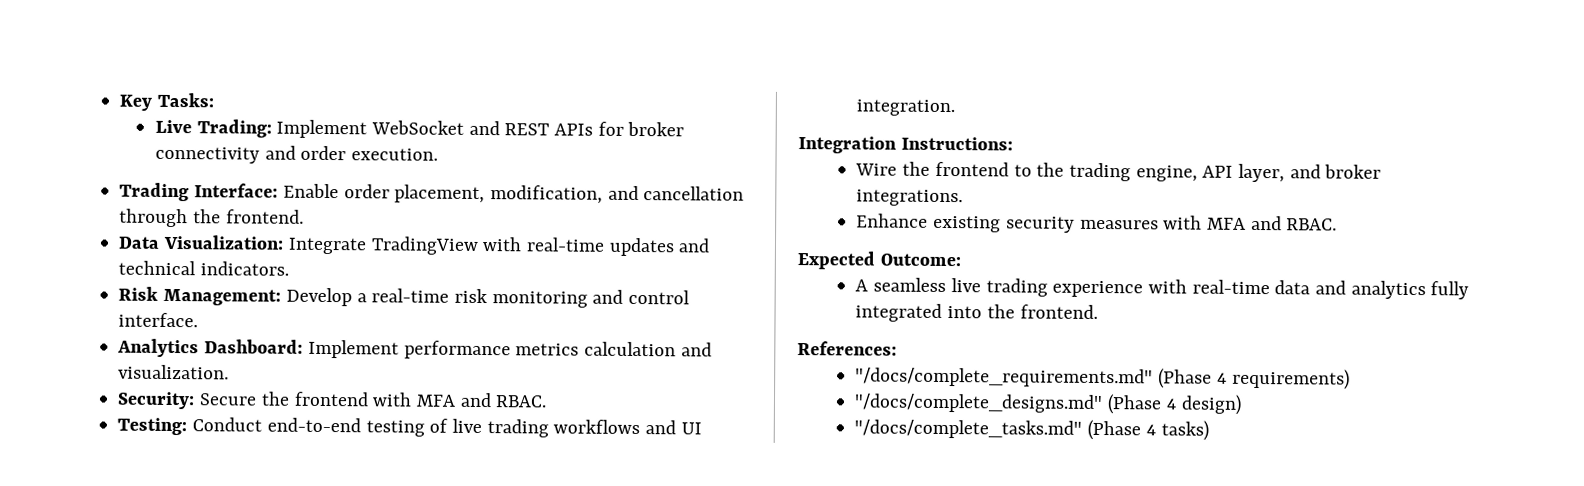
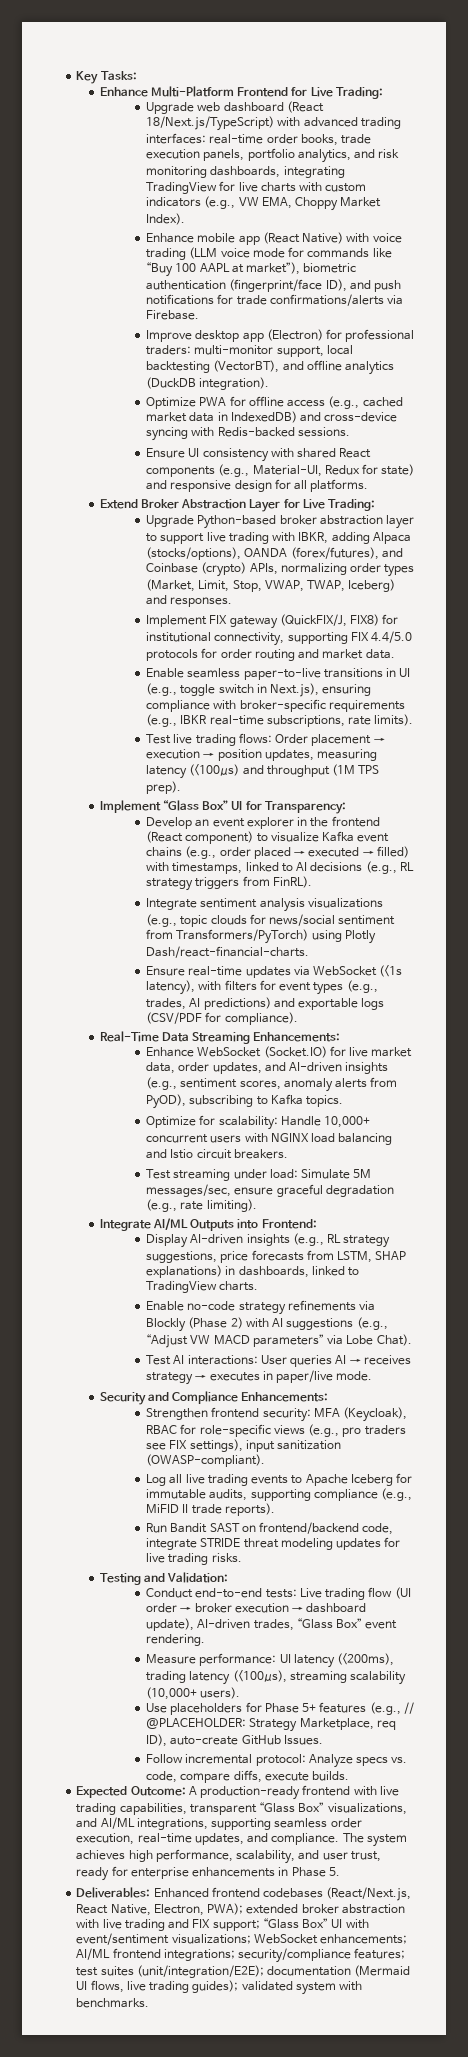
- Live Trading: Implement WebSocket and REST APIs for broker connectivity and order execution.
- Trading Interface: Enable order placement, modification, and cancellation through the frontend.
- Data Visualization: Integrate TradingView with real-time updates and technical indicators.
- Risk Management: Develop a real-time risk monitoring and control interface.
- Analytics Dashboard: Implement performance metrics calculation and visualization.
- Security: Secure the frontend with MFA and RBAC.
- Testing: Conduct end-to-end testing of live trading workflows and UI integration.
- Integration Instructions:
- Wire the frontend to the trading engine, API layer, and broker integrations.
- Enhance existing security measures with MFA and RBAC.
- Expected Outcome:
- A seamless live trading experience with real-time data and analytics fully integrated into the frontend.
- References:
- "/docs/complete_requirements.md" (Phase 4 requirements)
- "/docs/complete_designs.md" (Phase 4 design)
- "/docs/complete_tasks.md" (Phase 4 tasks)
+ Enhance Multi-Platform Frontend for Live Trading:
+ Upgrade web dashboard (React 18/Next.js/TypeScript) with advanced trading interfaces: real-time order books, trade execution panels, portfolio analytics, and risk monitoring dashboards, integrating TradingView for live charts with custom indicators (e.g., VW EMA, Choppy Market Index).
+ Enhance mobile app (React Native) with voice trading (LLM voice mode for commands like “Buy 100 AAPL at market”), biometric authentication (fingerprint/face ID), and push notifications for trade confirmations/alerts via Firebase.
+ Improve desktop app (Electron) for professional traders: multi-monitor support, local backtesting (VectorBT), and offline analytics (DuckDB integration).
+ Optimize PWA for offline access (e.g., cached market data in IndexedDB) and cross-device syncing with Redis-backed sessions.
+ Ensure UI consistency with shared React components (e.g., Material-UI, Redux for state) and responsive design for all platforms.
+ Extend Broker Abstraction Layer for Live Trading:
+ Upgrade Python-based broker abstraction layer to support live trading with IBKR, adding Alpaca (stocks/options), OANDA (forex/futures), and Coinbase (crypto) APIs, normalizing order types (Market, Limit, Stop, VWAP, TWAP, Iceberg) and responses.
+ Implement FIX gateway (QuickFIX/J, FIX8) for institutional connectivity, supporting FIX 4.4/5.0 protocols for order routing and market data.
+ Enable seamless paper-to-live transitions in UI (e.g., toggle switch in Next.js), ensuring compliance with broker-specific requirements (e.g., IBKR real-time subscriptions, rate limits).
+ Test live trading flows: Order placement → execution → position updates, measuring latency (<100μs) and throughput (1M TPS prep).
+ Implement “Glass Box” UI for Transparency:
+ Develop an event explorer in the frontend (React component) to visualize Kafka event chains (e.g., order placed → executed → filled) with timestamps, linked to AI decisions (e.g., RL strategy triggers from FinRL).
+ Integrate sentiment analysis visualizations (e.g., topic clouds for news/social sentiment from Transformers/PyTorch) using Plotly Dash/react-financial-charts.
+ Ensure real-time updates via WebSocket (<1s latency), with filters for event types (e.g., trades, AI predictions) and exportable logs (CSV/PDF for compliance).
+ Real-Time Data Streaming Enhancements:
+ Enhance WebSocket (Socket.IO) for live market data, order updates, and AI-driven insights (e.g., sentiment scores, anomaly alerts from PyOD), subscribing to Kafka topics.
+ Optimize for scalability: Handle 10,000+ concurrent users with NGINX load balancing and Istio circuit breakers.
+ Test streaming under load: Simulate 5M messages/sec, ensure graceful degradation (e.g., rate limiting).
+ Integrate AI/ML Outputs into Frontend:
+ Display AI-driven insights (e.g., RL strategy suggestions, price forecasts from LSTM, SHAP explanations) in dashboards, linked to TradingView charts.
+ Enable no-code strategy refinements via Blockly (Phase 2) with AI suggestions (e.g., “Adjust VW MACD parameters” via Lobe Chat).
+ Test AI interactions: User queries AI → receives strategy → executes in paper/live mode.
+ Security and Compliance Enhancements:
+ Strengthen frontend security: MFA (Keycloak), RBAC for role-specific views (e.g., pro traders see FIX settings), input sanitization (OWASP-compliant).
+ Log all live trading events to Apache Iceberg for immutable audits, supporting compliance (e.g., MiFID II trade reports).
+ Run Bandit SAST on frontend/backend code, integrate STRIDE threat modeling updates for live trading risks.
+ Testing and Validation:
+ Conduct end-to-end tests: Live trading flow (UI order → broker execution → dashboard update), AI-driven trades, “Glass Box” event rendering.
+ Measure performance: UI latency (<200ms), trading latency (<100μs), streaming scalability (10,000+ users).
+ Use placeholders for Phase 5+ features (e.g., // @PLACEHOLDER: Strategy Marketplace, req ID), auto-create GitHub Issues.
+ Follow incremental protocol: Analyze specs vs. code, compare diffs, execute builds.
+ Expected Outcome: A production-ready frontend with live trading capabilities, transparent “Glass Box” visualizations, and AI/ML integrations, supporting seamless order execution, real-time updates, and compliance. The system achieves high performance, scalability, and user trust, ready for enterprise enhancements in Phase 5.
+ Deliverables: Enhanced frontend codebases (React/Next.js, React Native, Electron, PWA); extended broker abstraction with live trading and FIX support; “Glass Box” UI with event/sentiment visualizations; WebSocket enhancements; AI/ML frontend integrations; security/compliance features; test suites (unit/integration/E2E); documentation (Mermaid UI flows, live trading guides); validated system with benchmarks.

